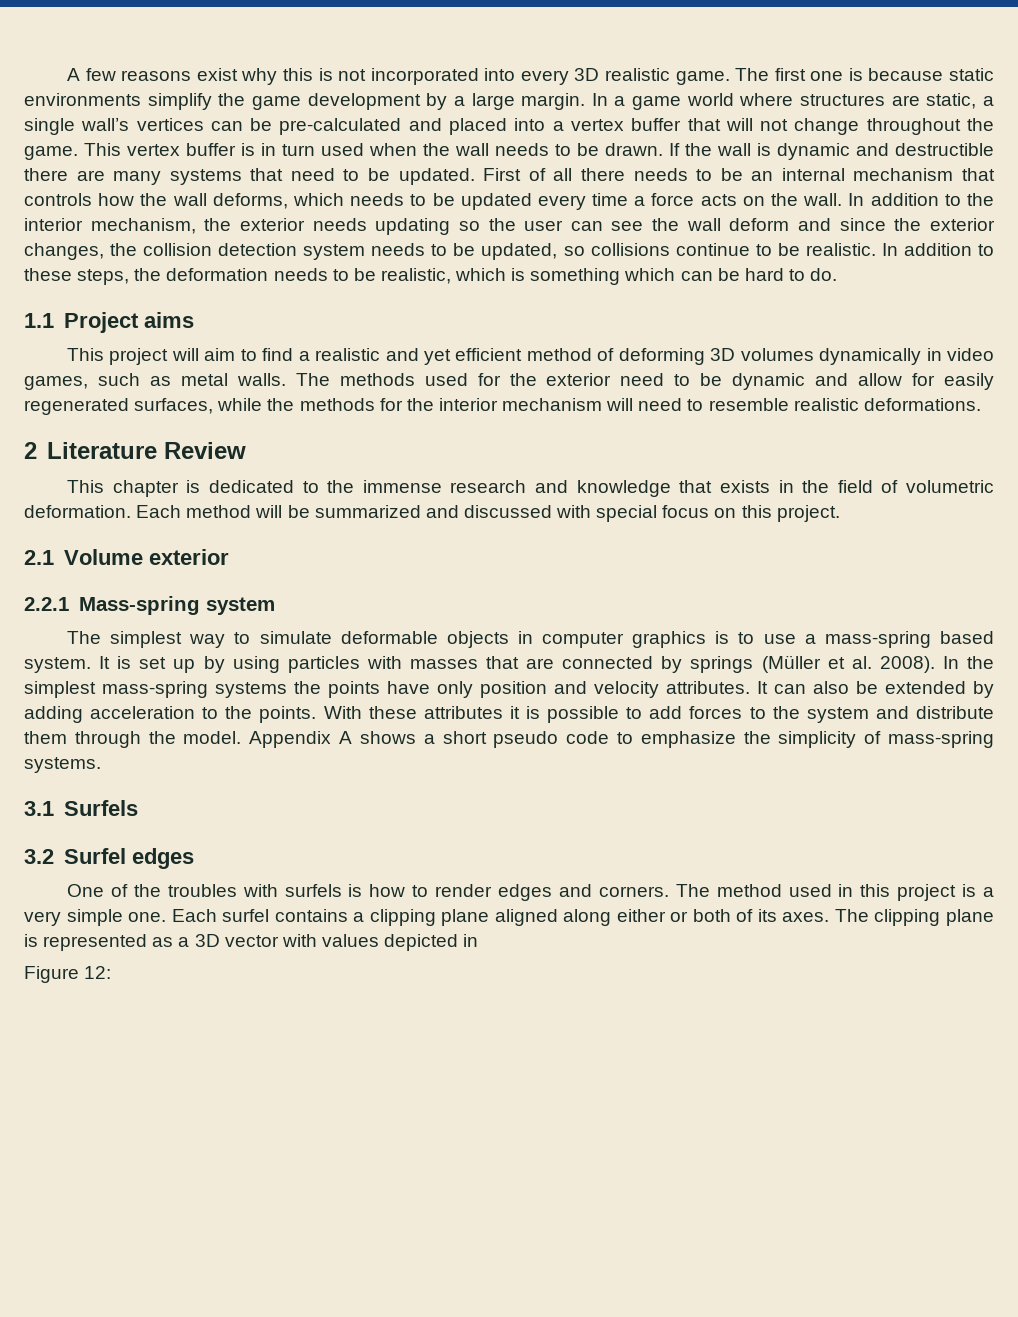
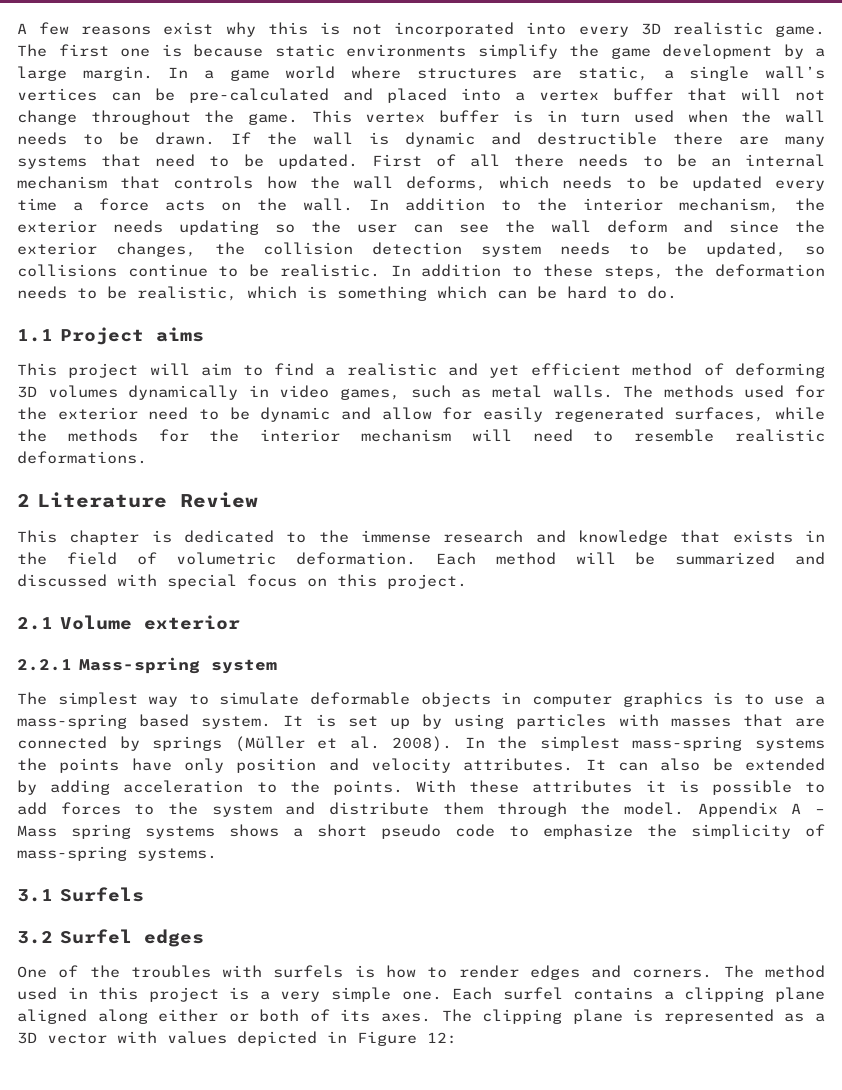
- Appendix A shows a short pseudo code to emphasize the simplicity of mass-spring systems.
+ Appendix A – Mass spring systems shows a short pseudo code to emphasize the simplicity of mass-spring systems.
- The clipping plane is represented as a 3D vector with values depicted in
- Figure 12:
+ The clipping plane is represented as a 3D vector with values depicted in Figure 12:

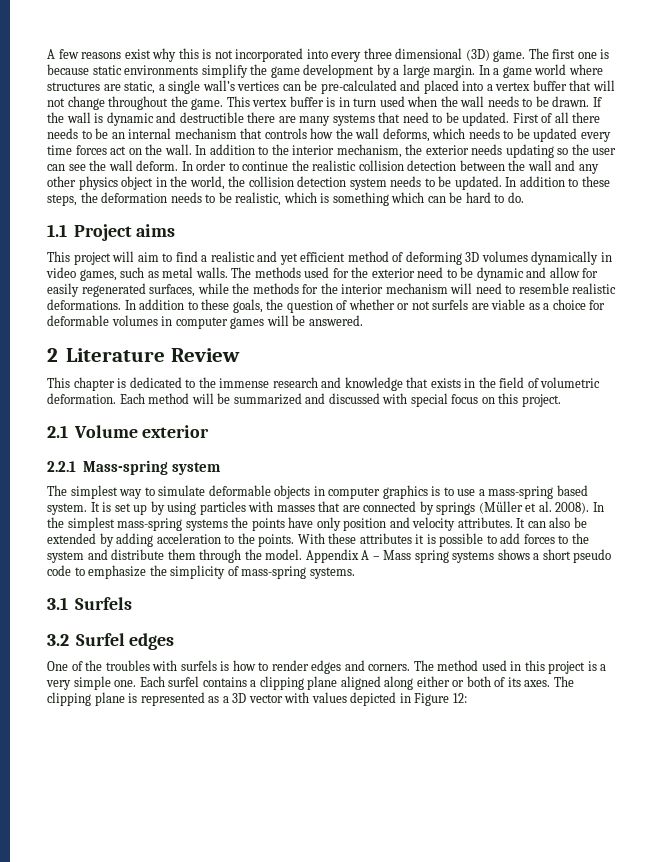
- A few reasons exist why this is not incorporated into every 3D realistic game.
+ A few reasons exist why this is not incorporated into every three dimensional (3D) game.
- First of all there needs to be an internal mechanism that controls how the wall deforms, which needs to be updated every time a force acts on the wall.
+ First of all there needs to be an internal mechanism that controls how the wall deforms, which needs to be updated every time forces act on the wall.
- In addition to the interior mechanism, the exterior needs updating so the user can see the wall deform and since the exterior changes, the collision detection system needs to be updated, so collisions continue to be realistic.
+ In addition to the interior mechanism, the exterior needs updating so the user can see the wall deform. In order to continue the realistic collision detection between the wall and any other physics object in the world, the collision detection system needs to be updated.
+ In addition to these goals, the question of whether or not surfels are viable as a choice for deformable volumes in computer games will be answered.

